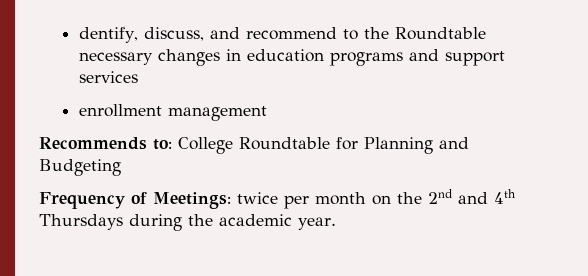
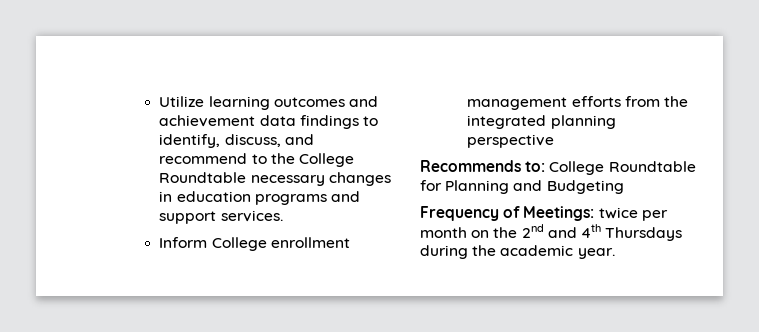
- dentify, discuss, and recommend to the Roundtable necessary changes in education programs and support services
- enrollment management
+ Utilize learning outcomes and achievement data findings to identify, discuss, and recommend to the College Roundtable necessary changes in education programs and support services.
+ Inform College enrollment management efforts from the integrated planning perspective

